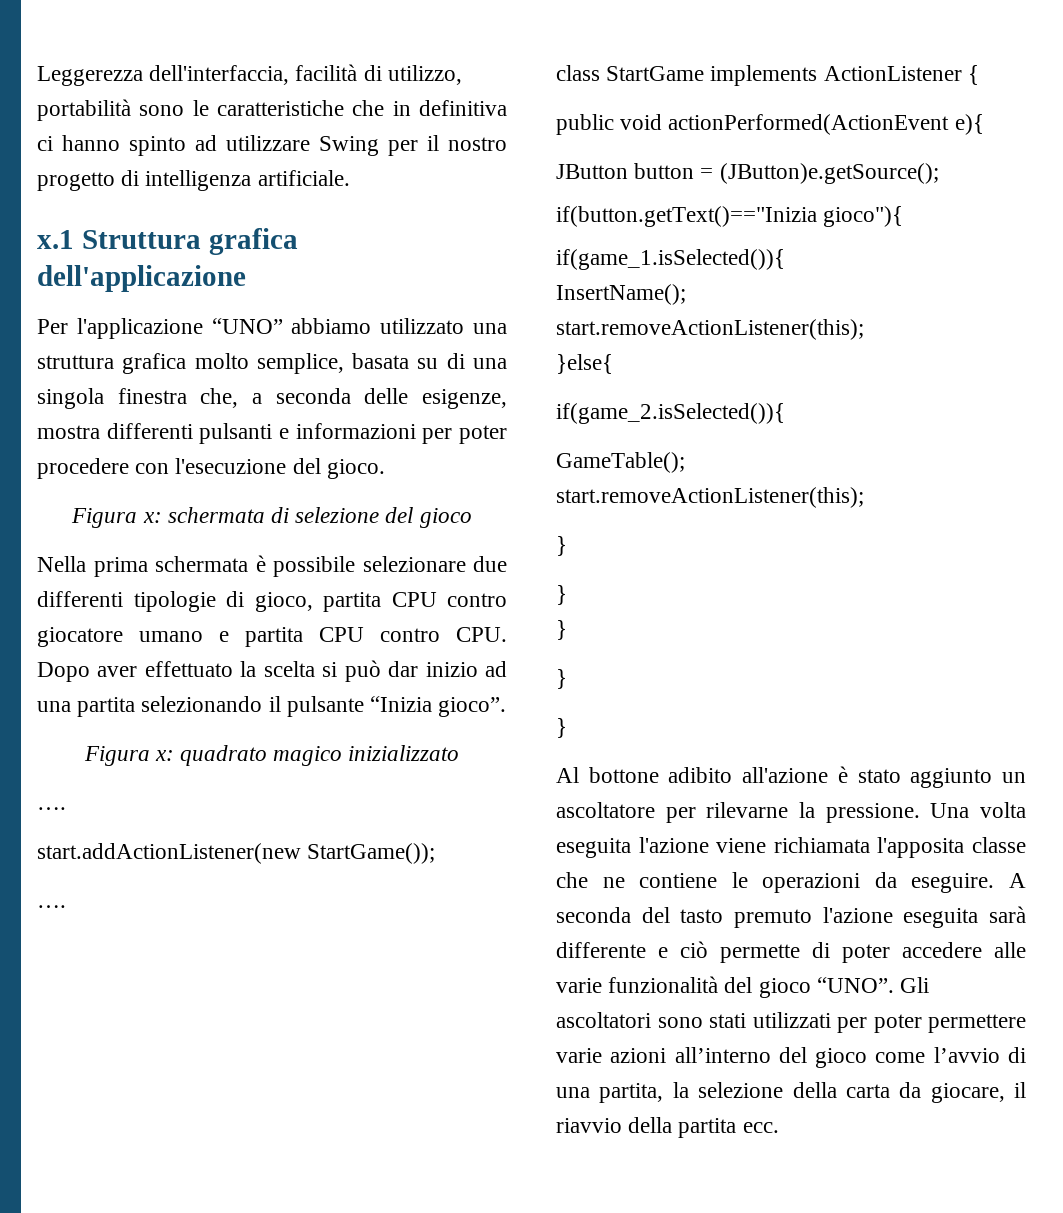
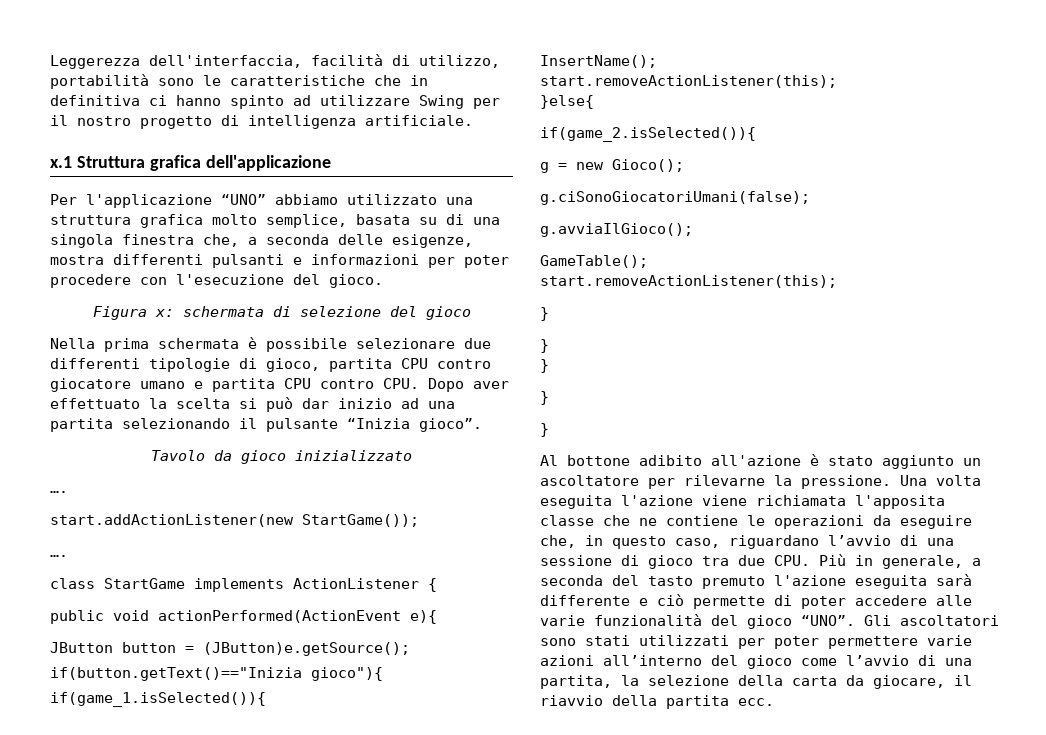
- Figura x: quadrato magico inizializzato
+ Tavolo da gioco inizializzato
+ g = new Gioco();
+ g.ciSonoGiocatoriUmani(false);
+ g.avviaIlGioco();
- Una volta eseguita l'azione viene richiamata l'apposita classe che ne contiene le operazioni da eseguire. A seconda del tasto premuto l'azione eseguita sarà differente e ciò permette di poter accedere alle varie funzionalità del gioco “UNO”.
+ Una volta eseguita l'azione viene richiamata l'apposita classe che ne contiene le operazioni da eseguire che, in questo caso, riguardano l’avvio di una sessione di gioco tra due CPU. Più in generale, a seconda del tasto premuto l'azione eseguita sarà differente e ciò permette di poter accedere alle varie funzionalità del gioco “UNO”.

